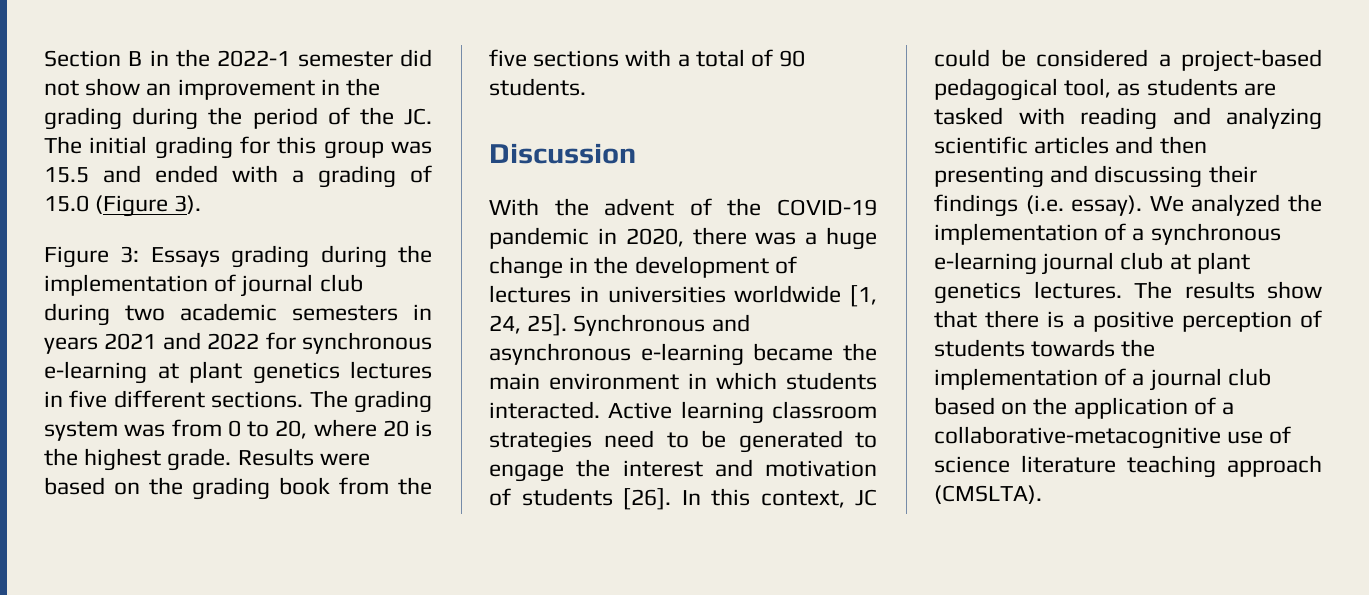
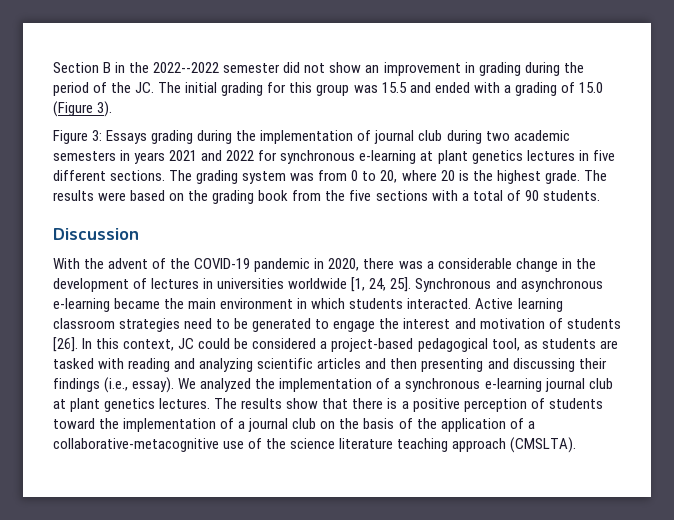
- Section B in the 2022-1 semester did not show an improvement in the grading during the period of the JC. The initial grading for this group was 15.5 and ended with a grading of 15.0 (Figure 3).
+ Section B in the 2022--2022 semester did not show an improvement in grading during the period of the JC. The initial grading for this group was 15.5 and ended with a grading of 15.0 (Figure 3).
- Results were based on the grading book from the five sections with a total of 90 students.
+ The results were based on the grading book from the five sections with a total of 90 students.
- With the advent of the COVID-19 pandemic in 2020, there was a huge change in the development of lectures in universities worldwide [1, 24, 25].
+ With the advent of the COVID-19 pandemic in 2020, there was a considerable change in the development of lectures in universities worldwide [1, 24, 25].
- In this context, JC could be considered a project-based pedagogical tool, as students are tasked with reading and analyzing scientific articles and then presenting and discussing their findings (i.e. essay).
+ In this context, JC could be considered a project-based pedagogical tool, as students are tasked with reading and analyzing scientific articles and then presenting and discussing their findings (i.e., essay).
- The results show that there is a positive perception of students towards the implementation of a journal club based on the application of a collaborative-metacognitive use of science literature teaching approach (CMSLTA).
+ The results show that there is a positive perception of students toward the implementation of a journal club on the basis of the application of a collaborative-metacognitive use of the science literature teaching approach (CMSLTA).

